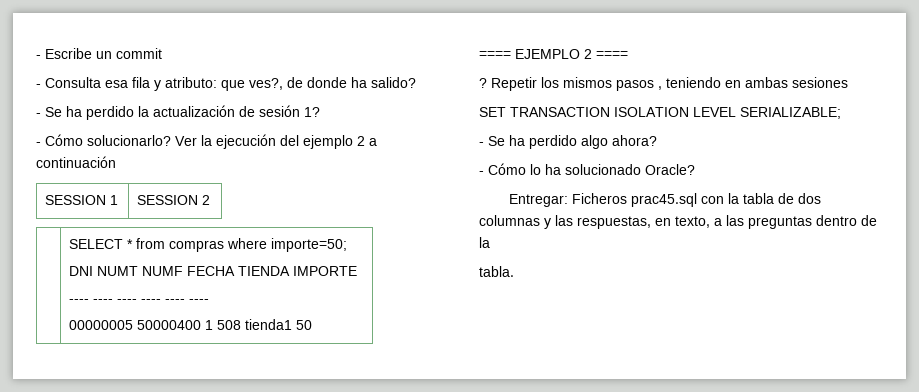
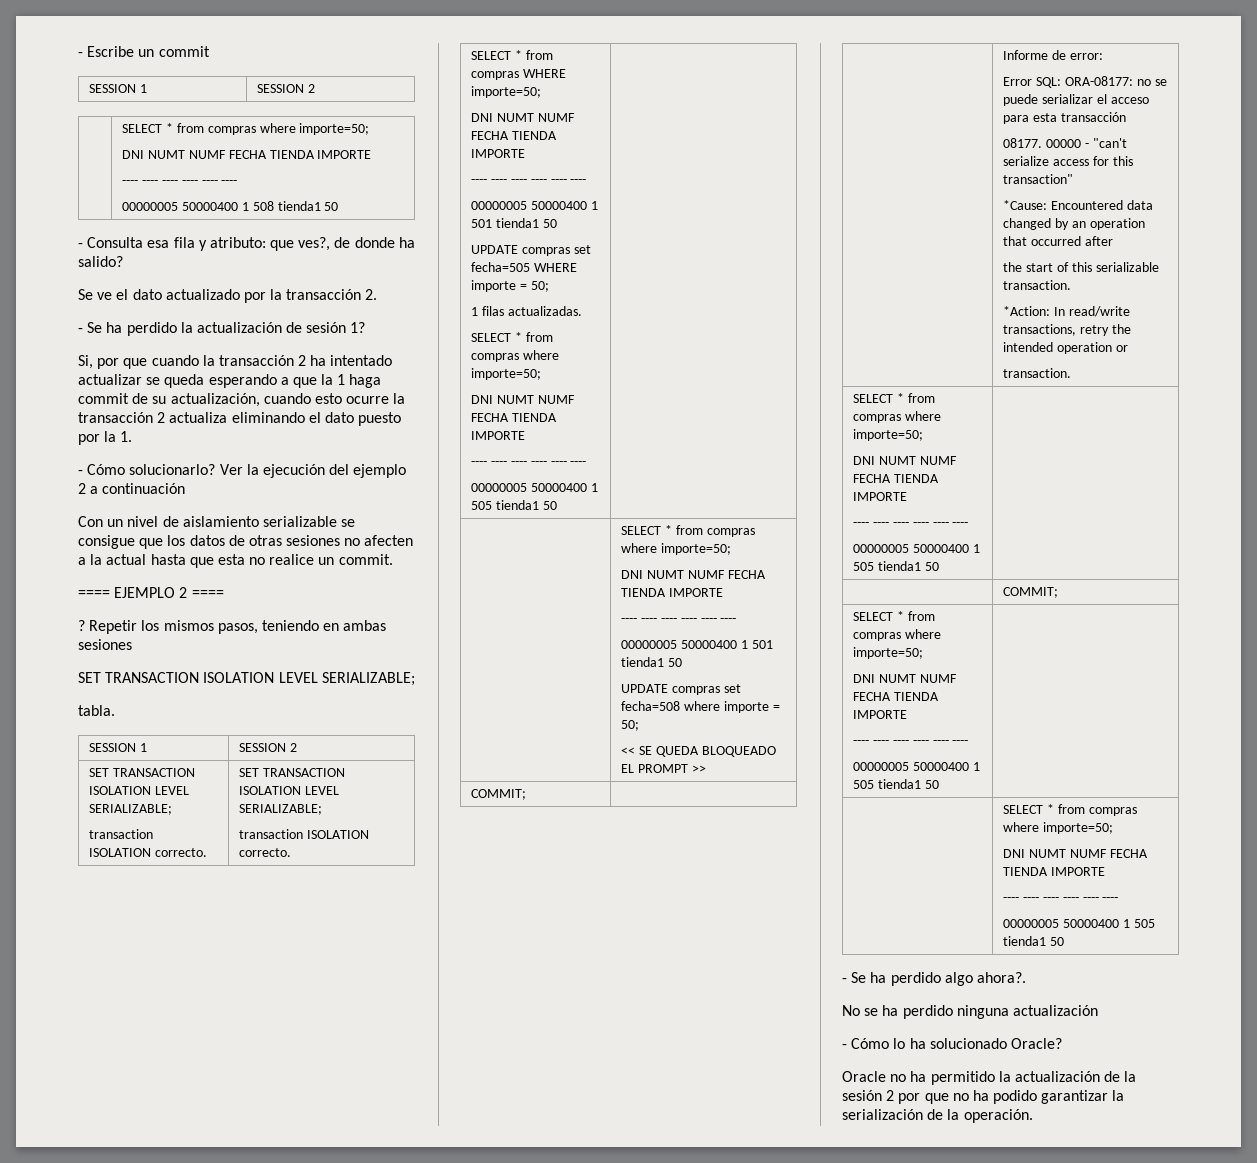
- - Consulta esa fila y atributo: que ves?, de donde ha salido?
- - Se ha perdido la actualización de sesión 1?
- - Cómo solucionarlo? Ver la ejecución del ejemplo 2 a continuación
+ - Consulta esa fila y atributo: que ves?, de donde ha salido?
+ Se ve el dato actualizado por la transacción 2.
+ - Se ha perdido la actualización de sesión 1?
+ Si, por que cuando la transacción 2 ha intentado actualizar se queda esperando a que la 1 haga commit de su actualización, cuando esto ocurre la transacción 2 actualiza eliminando el dato puesto por la 1.
+ - Cómo solucionarlo? Ver la ejecución del ejemplo 2 a continuación
+ Con un nivel de aislamiento serializable se consigue que los datos de otras sesiones no afecten a la actual hasta que esta no realice un commit.
- Repetir los mismos pasos , teniendo en ambas sesiones
+ Repetir los mismos pasos, teniendo en ambas sesiones
+ tabla.
+ SESSION 1 | SESSION 2
+ SET TRANSACTION ISOLATION LEVEL SERIALIZABLE;
+ transaction ISOLATION correcto. | SET TRANSACTION ISOLATION LEVEL SERIALIZABLE;
+ transaction ISOLATION correcto.
+ SELECT * from compras WHERE importe=50;
+ DNI NUMT NUMF FECHA TIENDA IMPORTE
+ ---- ---- ---- ---- ---- ----
+ 00000005 50000400 1 501 tienda1 50
+ UPDATE compras set fecha=505 WHERE importe = 50;
+ 1 filas actualizadas.
+ SELECT * from compras where importe=50;
+ DNI NUMT NUMF FECHA TIENDA IMPORTE
+ ---- ---- ---- ---- ---- ----
+ 00000005 50000400 1 505 tienda1 50 |
+ | SELECT * from compras where importe=50;
+ DNI NUMT NUMF FECHA TIENDA IMPORTE
+ ---- ---- ---- ---- ---- ----
+ 00000005 50000400 1 501 tienda1 50
+ UPDATE compras set fecha=508 where importe = 50;
+ << SE QUEDA BLOQUEADO EL PROMPT >>
+ COMMIT; |
+ | Informe de error:
+ Error SQL: ORA-08177: no se puede serializar el acceso para esta transacción
+ 08177. 00000 - "can't serialize access for this transaction"
+ *Cause: Encountered data changed by an operation that occurred after
+ the start of this serializable transaction.
+ *Action: In read/write transactions, retry the intended operation or
+ transaction.
+ SELECT * from compras where importe=50;
+ DNI NUMT NUMF FECHA TIENDA IMPORTE
+ ---- ---- ---- ---- ---- ----
+ 00000005 50000400 1 505 tienda1 50 |
+ | COMMIT;
+ SELECT * from compras where importe=50;
+ DNI NUMT NUMF FECHA TIENDA IMPORTE
+ ---- ---- ---- ---- ---- ----
+ 00000005 50000400 1 505 tienda1 50 |
+ | SELECT * from compras where importe=50;
+ DNI NUMT NUMF FECHA TIENDA IMPORTE
+ ---- ---- ---- ---- ---- ----
+ 00000005 50000400 1 505 tienda1 50
- - Se ha perdido algo ahora?
+ - Se ha perdido algo ahora?.
+ No se ha perdido ninguna actualización
- Entregar: Ficheros prac45.sql con la tabla de dos columnas y las respuestas, en texto, a las preguntas dentro de la
- tabla.
+ Oracle no ha permitido la actualización de la sesión 2 por que no ha podido garantizar la serialización de la operación.

